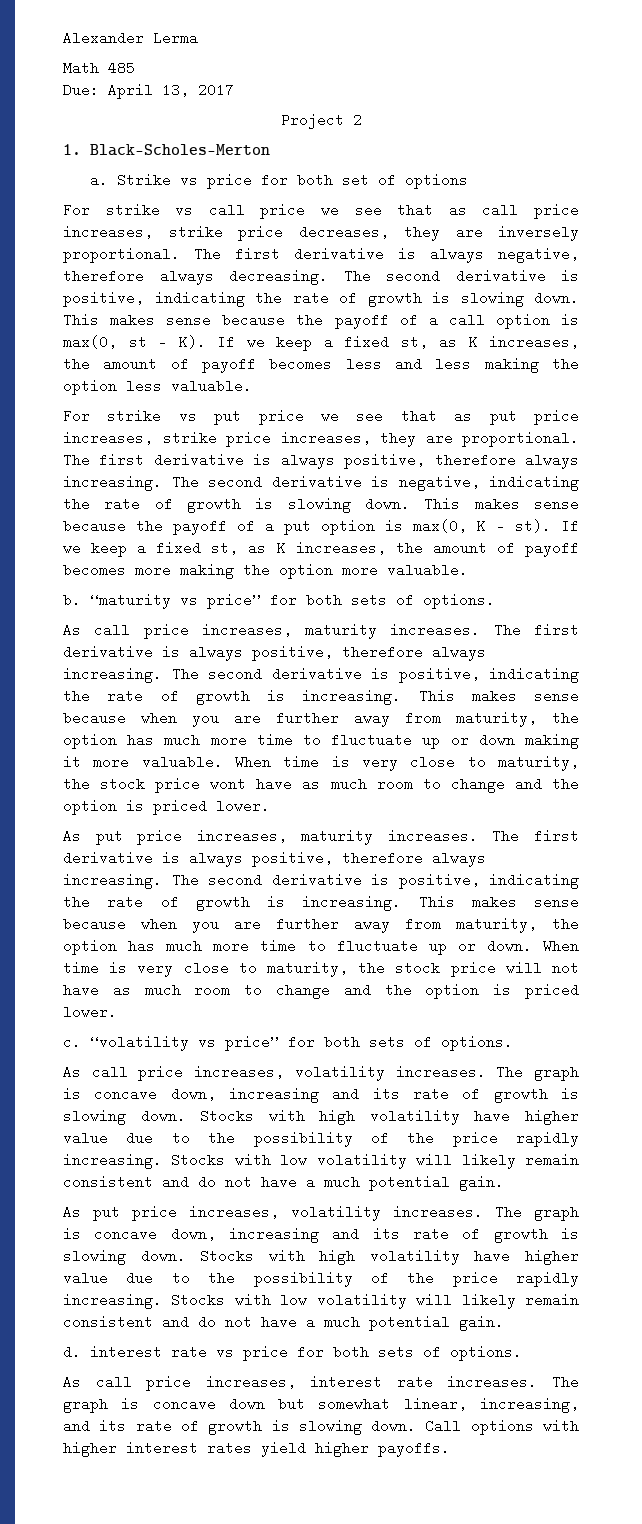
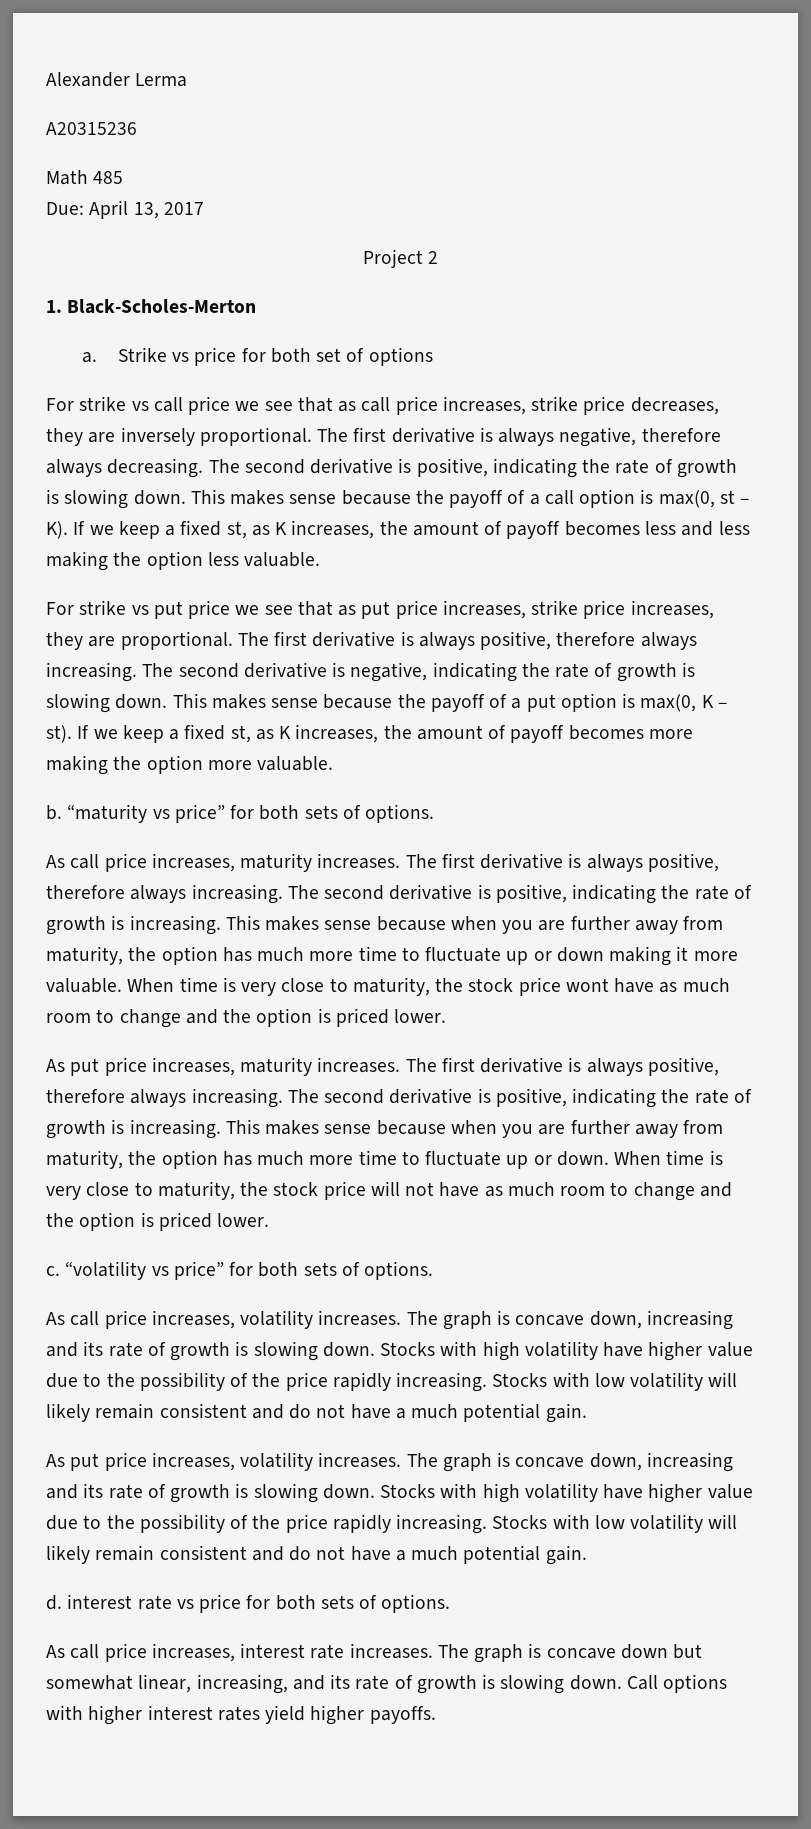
+ A20315236

